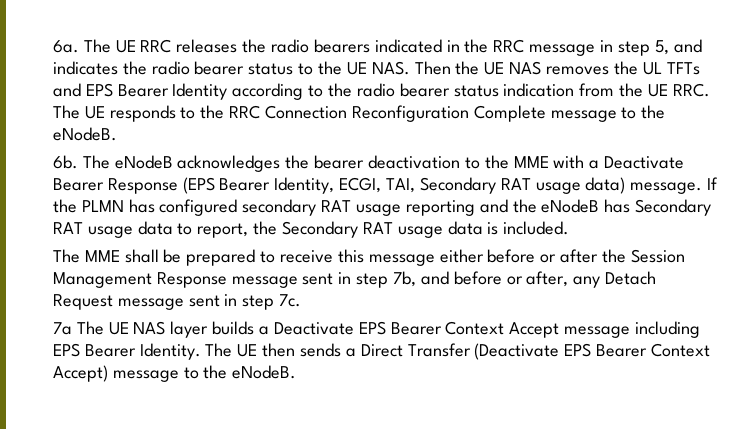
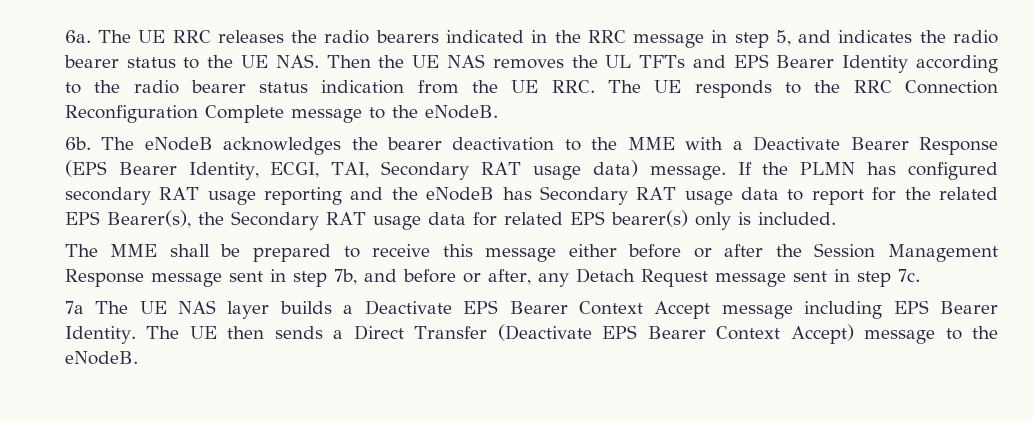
- If the PLMN has configured secondary RAT usage reporting and the eNodeB has Secondary RAT usage data to report, the Secondary RAT usage data is included.
+ If the PLMN has configured secondary RAT usage reporting and the eNodeB has Secondary RAT usage data to report for the related EPS Bearer(s), the Secondary RAT usage data for related EPS bearer(s) only is included.

